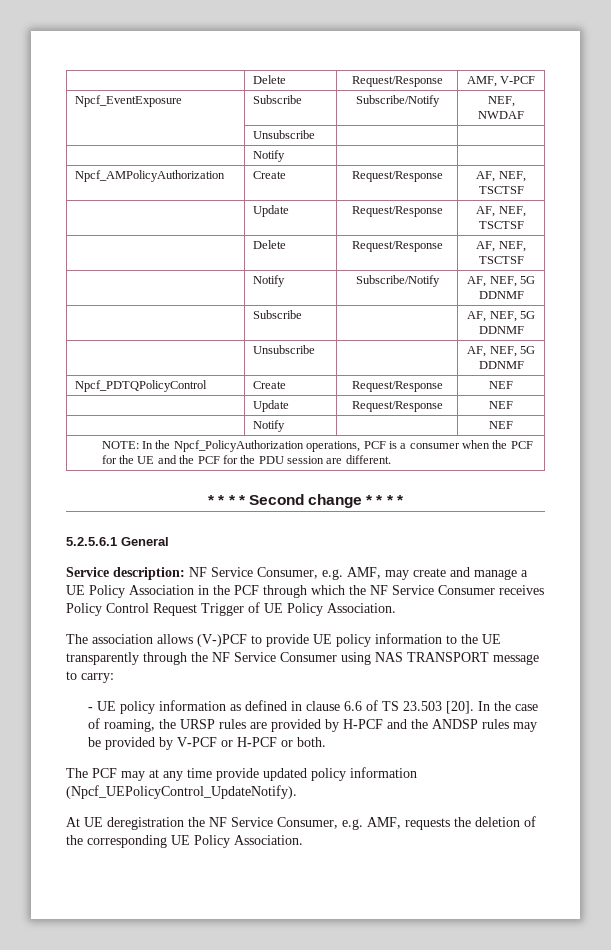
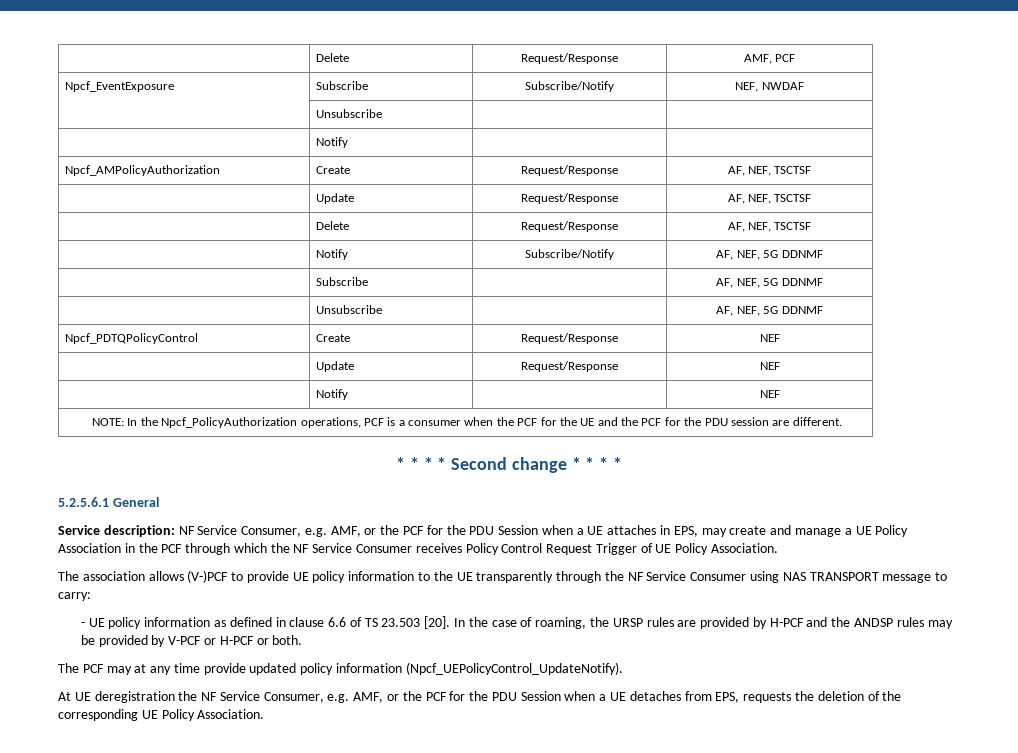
- | Delete | Request/Response | AMF, V-PCF
+ | Delete | Request/Response | AMF, PCF
- Service description: NF Service Consumer, e.g. AMF, may create and manage a UE Policy Association in the PCF through which the NF Service Consumer receives Policy Control Request Trigger of UE Policy Association.
+ Service description: NF Service Consumer, e.g. AMF, or the PCF for the PDU Session when a UE attaches in EPS, may create and manage a UE Policy Association in the PCF through which the NF Service Consumer receives Policy Control Request Trigger of UE Policy Association.
- At UE deregistration the NF Service Consumer, e.g. AMF, requests the deletion of the corresponding UE Policy Association.
+ At UE deregistration the NF Service Consumer, e.g. AMF, or the PCF for the PDU Session when a UE detaches from EPS, requests the deletion of the corresponding UE Policy Association.

